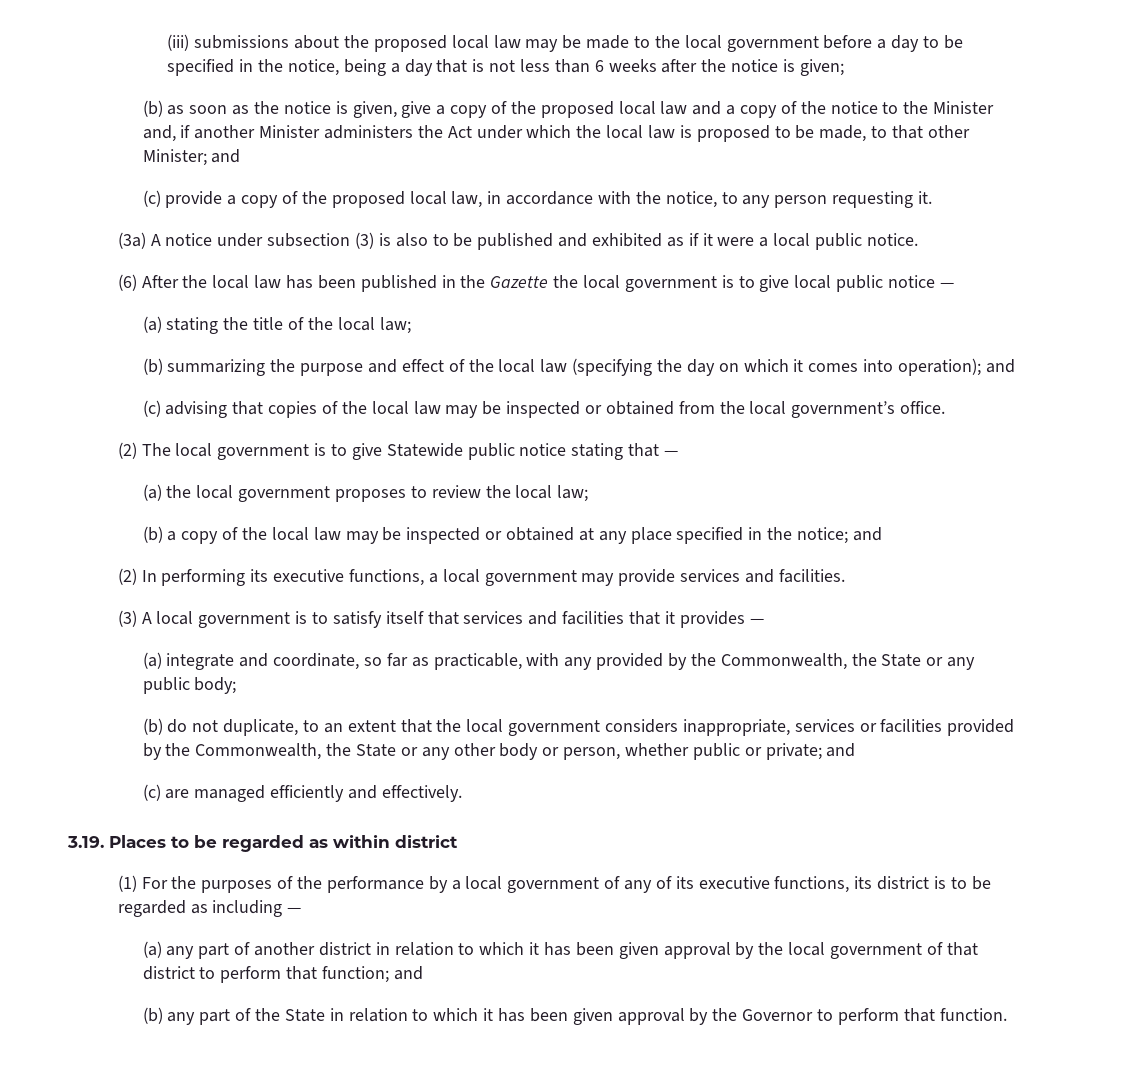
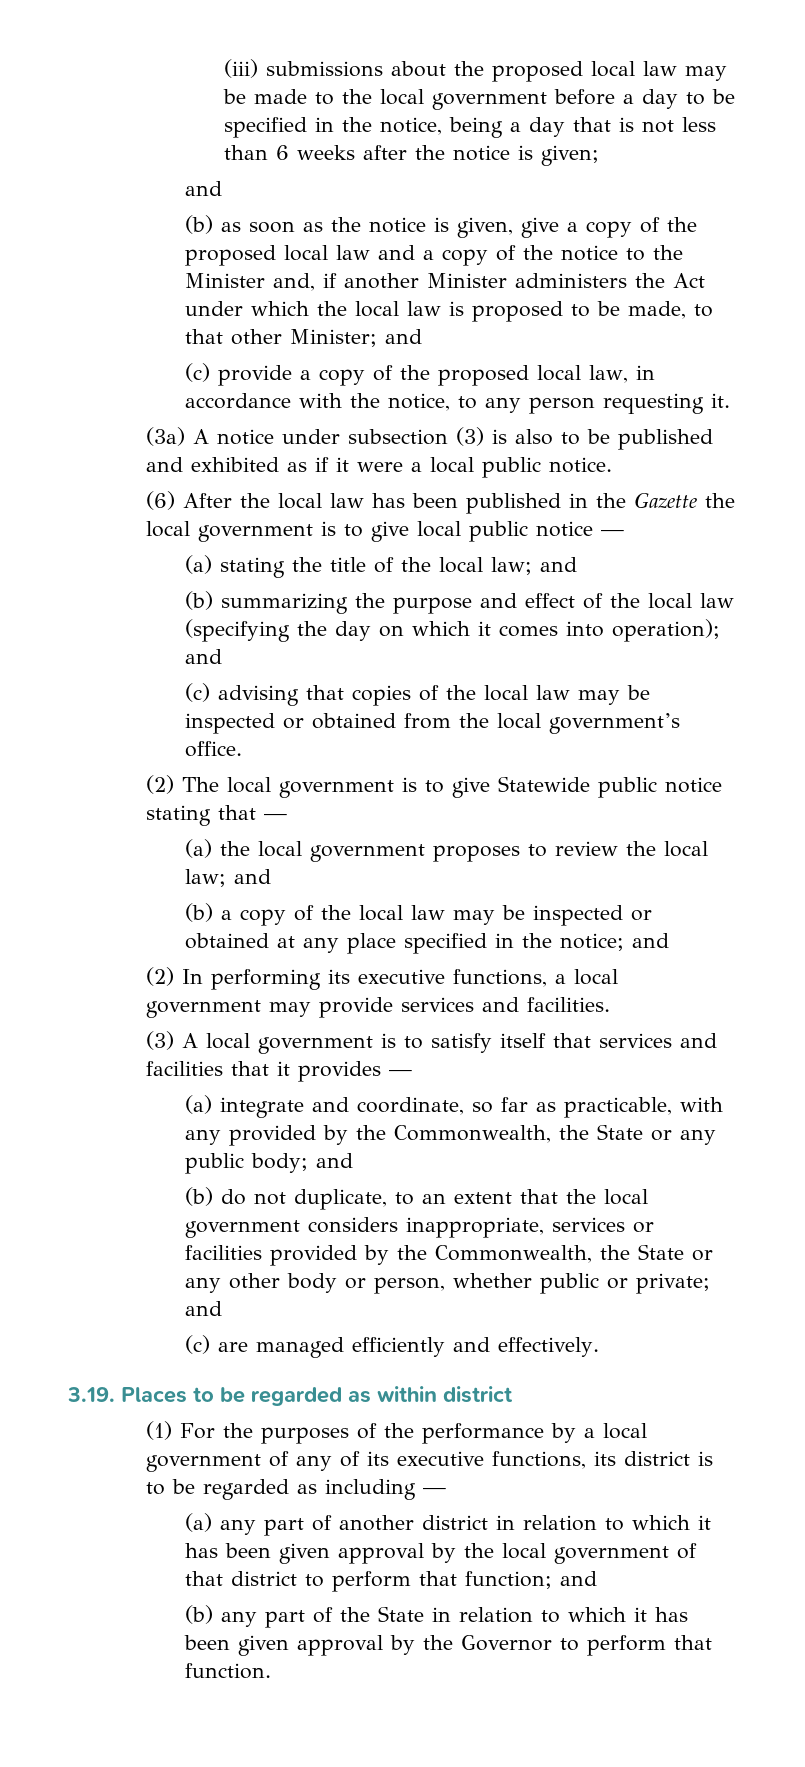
  (iii) submissions about the proposed local law may be made to the local government before a day to be specified in the notice, being a day that is not less than 6 weeks after the notice is given;
+ and
- (a) stating the title of the local law;
+ (a) stating the title of the local law; and
- (a) the local government proposes to review the local law;
+ (a) the local government proposes to review the local law; and
- (a) integrate and coordinate, so far as practicable, with any provided by the Commonwealth, the State or any public body;
+ (a) integrate and coordinate, so far as practicable, with any provided by the Commonwealth, the State or any public body; and

